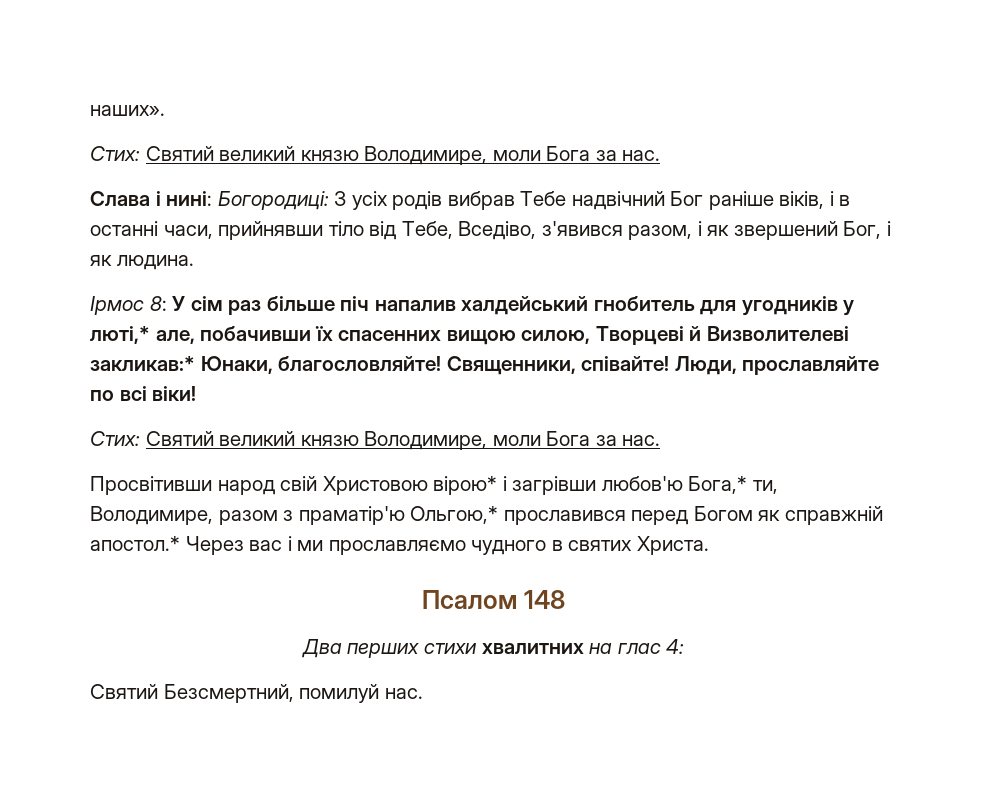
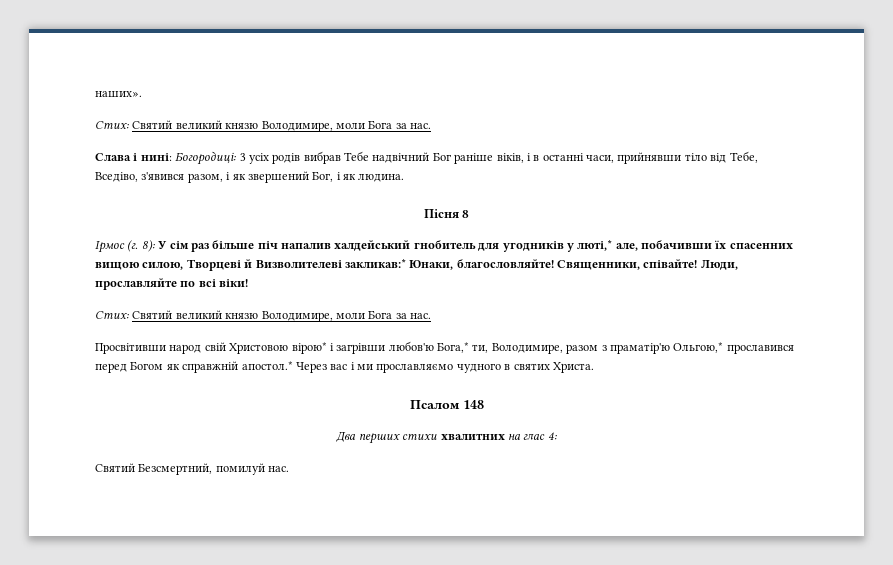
+ Пісня 8
- Ірмос 8: У сім раз більше піч напалив халдейський гнобитель для угодників у люті,* але, побачивши їх спасенних вищою силою, Творцеві й Визволителеві закликав:* Юнаки, благословляйте!
+ Ірмос (г. 8): У сім раз більше піч напалив халдейський гнобитель для угодників у люті,* але, побачивши їх спасенних вищою силою, Творцеві й Визволителеві закликав:* Юнаки, благословляйте!

